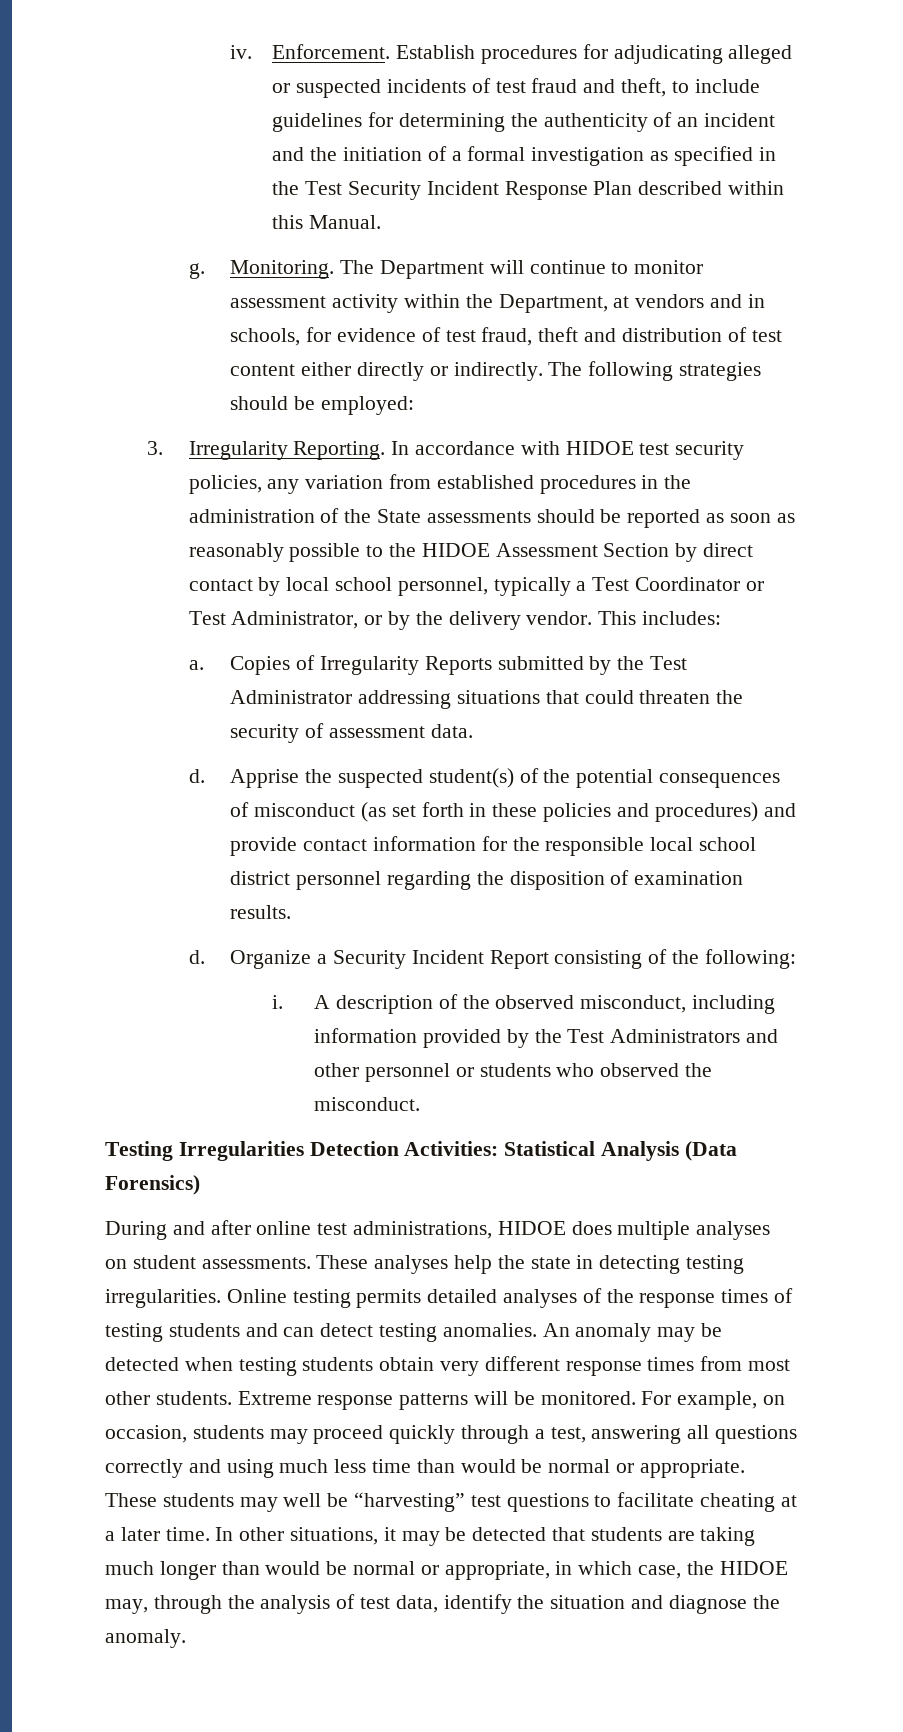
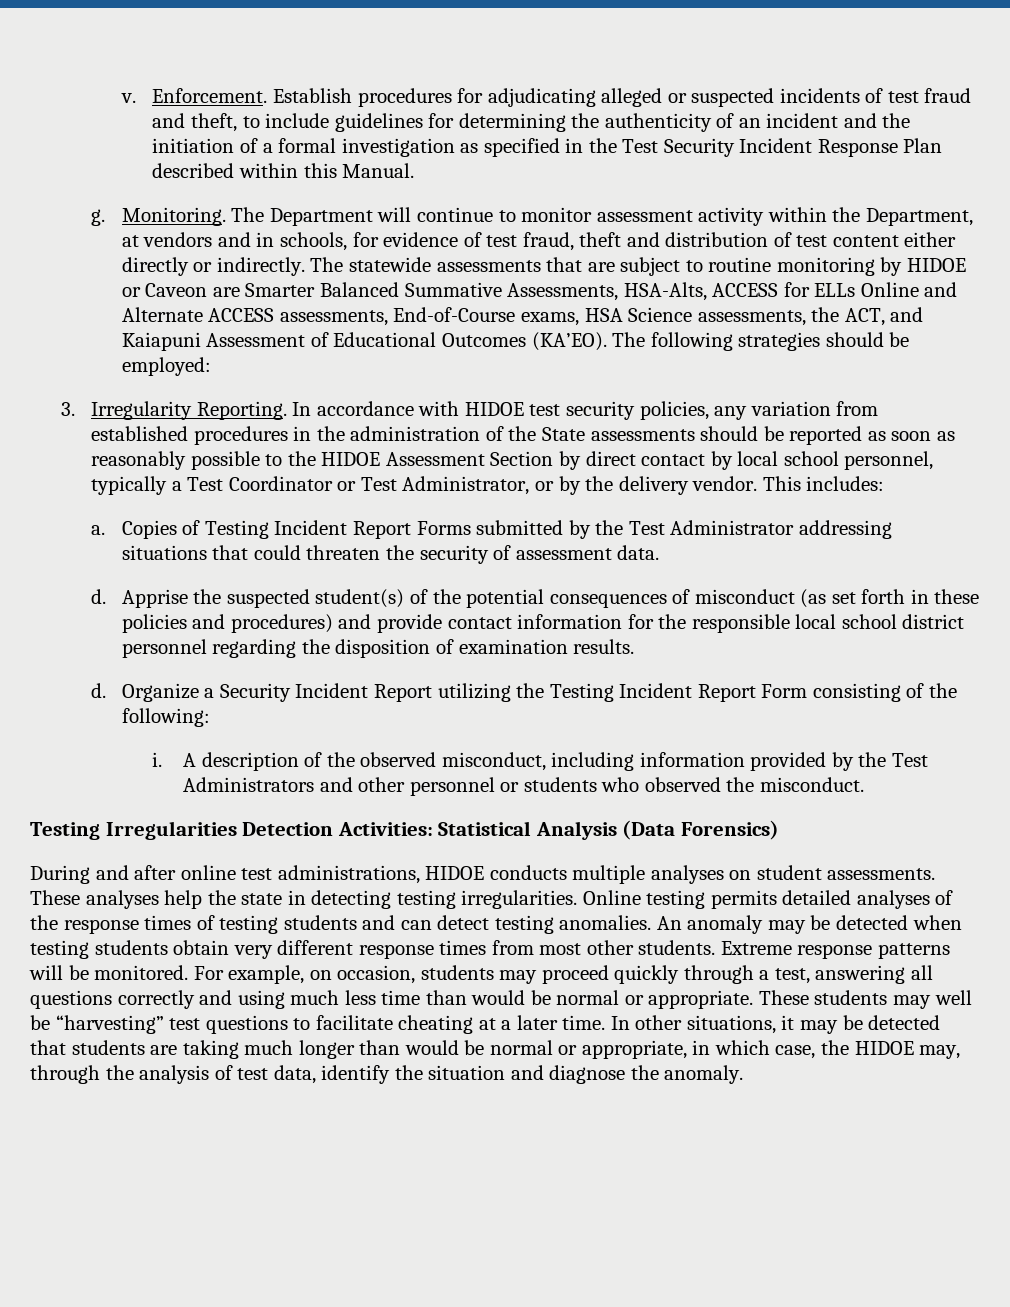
- iv.
+ v.
- The following strategies should be employed:
+ The statewide assessments that are subject to routine monitoring by HIDOE or Caveon are Smarter Balanced Summative Assessments, HSA-Alts, ACCESS for ELLs Online and Alternate ACCESS assessments, End-of-Course exams, HSA Science assessments, the ACT, and Kaiapuni Assessment of Educational Outcomes (KA’EO). The following strategies should be employed:
- Copies of Irregularity Reports submitted by the Test Administrator addressing situations that could threaten the security of assessment data.
+ Copies of Testing Incident Report Forms submitted by the Test Administrator addressing situations that could threaten the security of assessment data.
- Organize a Security Incident Report consisting of the following:
+ Organize a Security Incident Report utilizing the Testing Incident Report Form consisting of the following:
- During and after online test administrations, HIDOE does multiple analyses on student assessments.
+ During and after online test administrations, HIDOE conducts multiple analyses on student assessments.

